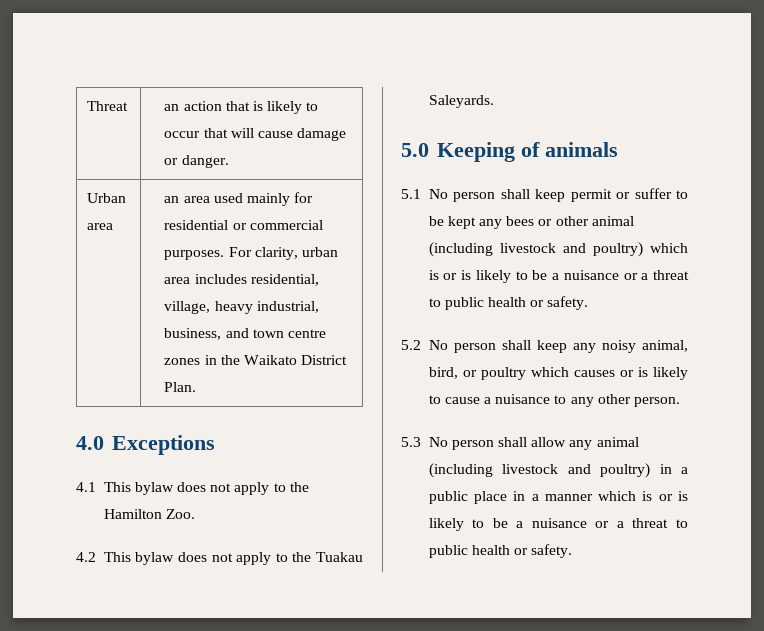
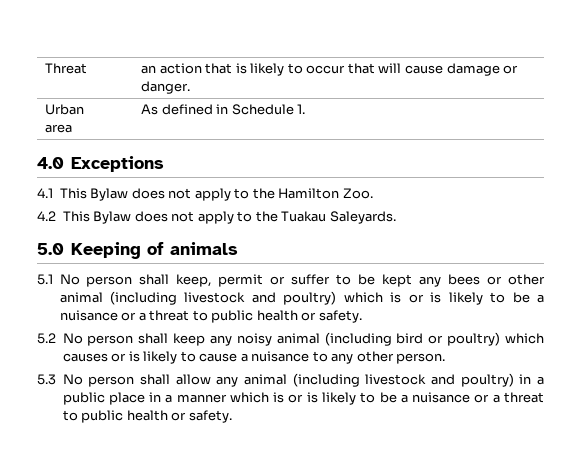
- Urban area | an area used mainly for residential or commercial purposes. For clarity, urban area includes residential, village, heavy industrial, business, and town centre zones in the Waikato District Plan.
+ Urban area | As defined in Schedule 1.
- 4.1 This bylaw does not apply to the Hamilton Zoo.
+ 4.1 This Bylaw does not apply to the Hamilton Zoo.
- 4.2 This bylaw does not apply to the Tuakau Saleyards.
+ 4.2 This Bylaw does not apply to the Tuakau Saleyards.
- 5.1 No person shall keep permit or suffer to be kept any bees or other animal (including livestock and poultry) which is or is likely to be a nuisance or a threat to public health or safety.
+ 5.1 No person shall keep, permit or suffer to be kept any bees or other animal (including livestock and poultry) which is or is likely to be a nuisance or a threat to public health or safety.
- 5.2 No person shall keep any noisy animal, bird, or poultry which causes or is likely to cause a nuisance to any other person.
+ 5.2 No person shall keep any noisy animal (including bird or poultry) which causes or is likely to cause a nuisance to any other person.

